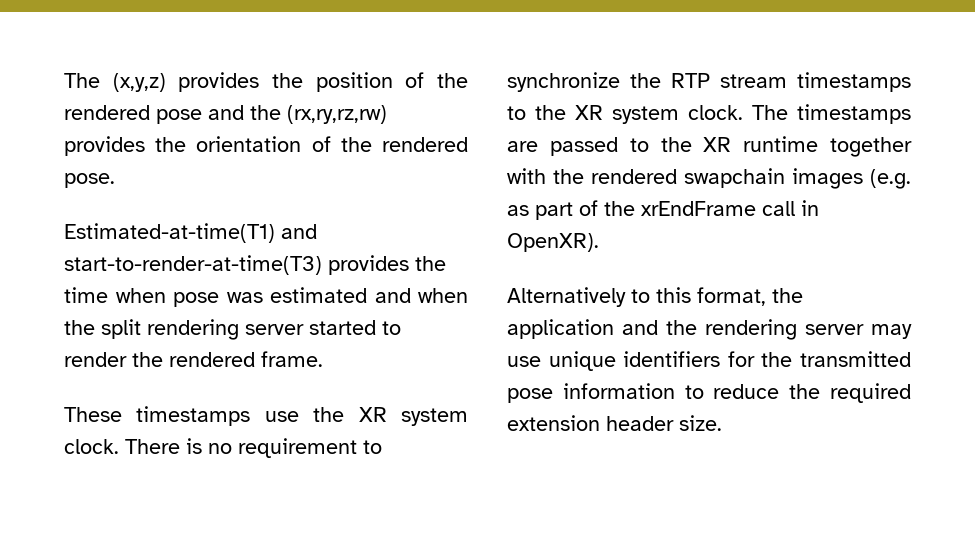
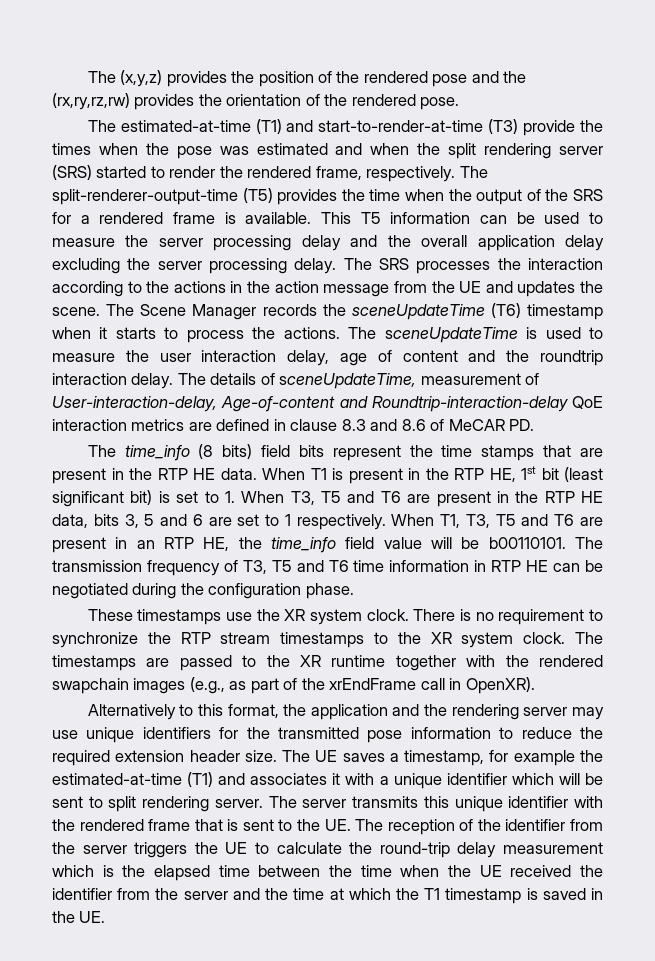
- Estimated-at-time(T1) and start-to-render-at-time(T3) provides the time when pose was estimated and when the split rendering server started to render the rendered frame.
+ The estimated-at-time (T1) and start-to-render-at-time (T3) provide the times when the pose was estimated and when the split rendering server (SRS) started to render the rendered frame, respectively. The split-renderer-output-time (T5) provides the time when the output of the SRS for a rendered frame is available. This T5 information can be used to measure the server processing delay and the overall application delay excluding the server processing delay. The SRS processes the interaction according to the actions in the action message from the UE and updates the scene. The Scene Manager records the sceneUpdateTime (T6) timestamp when it starts to process the actions. The sceneUpdateTime is used to measure the user interaction delay, age of content and the roundtrip interaction delay. The details of sceneUpdateTime, measurement of User-interaction-delay, Age-of-content and Roundtrip-interaction-delay QoE interaction metrics are defined in clause 8.3 and 8.6 of MeCAR PD.
+ The time_info (8 bits) field bits represent the time stamps that are present in the RTP HE data. When T1 is present in the RTP HE, 1st bit (least significant bit) is set to 1. When T3, T5 and T6 are present in the RTP HE data, bits 3, 5 and 6 are set to 1 respectively. When T1, T3, T5 and T6 are present in an RTP HE, the time_info field value will be b00110101. The transmission frequency of T3, T5 and T6 time information in RTP HE can be negotiated during the configuration phase.
- The timestamps are passed to the XR runtime together with the rendered swapchain images (e.g. as part of the xrEndFrame call in OpenXR).
+ The timestamps are passed to the XR runtime together with the rendered swapchain images (e.g., as part of the xrEndFrame call in OpenXR).
+ The UE saves a timestamp, for example the estimated-at-time (T1) and associates it with a unique identifier which will be sent to split rendering server. The server transmits this unique identifier with the rendered frame that is sent to the UE. The reception of the identifier from the server triggers the UE to calculate the round-trip delay measurement which is the elapsed time between the time when the UE received the identifier from the server and the time at which the T1 timestamp is saved in the UE.

